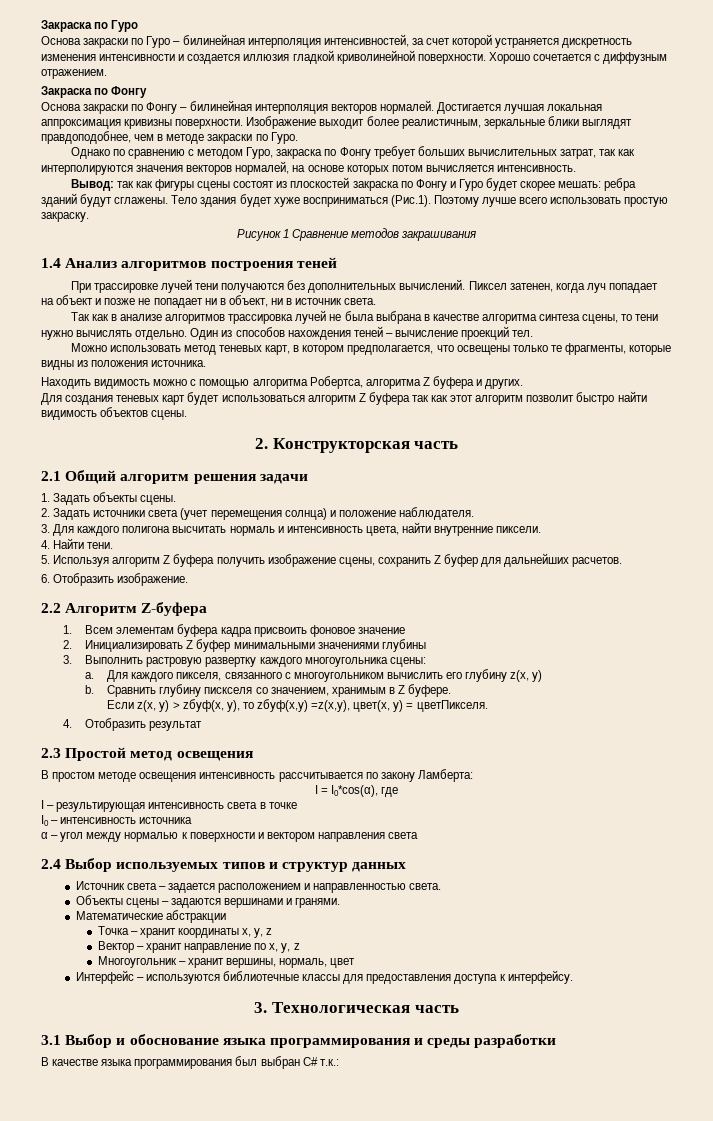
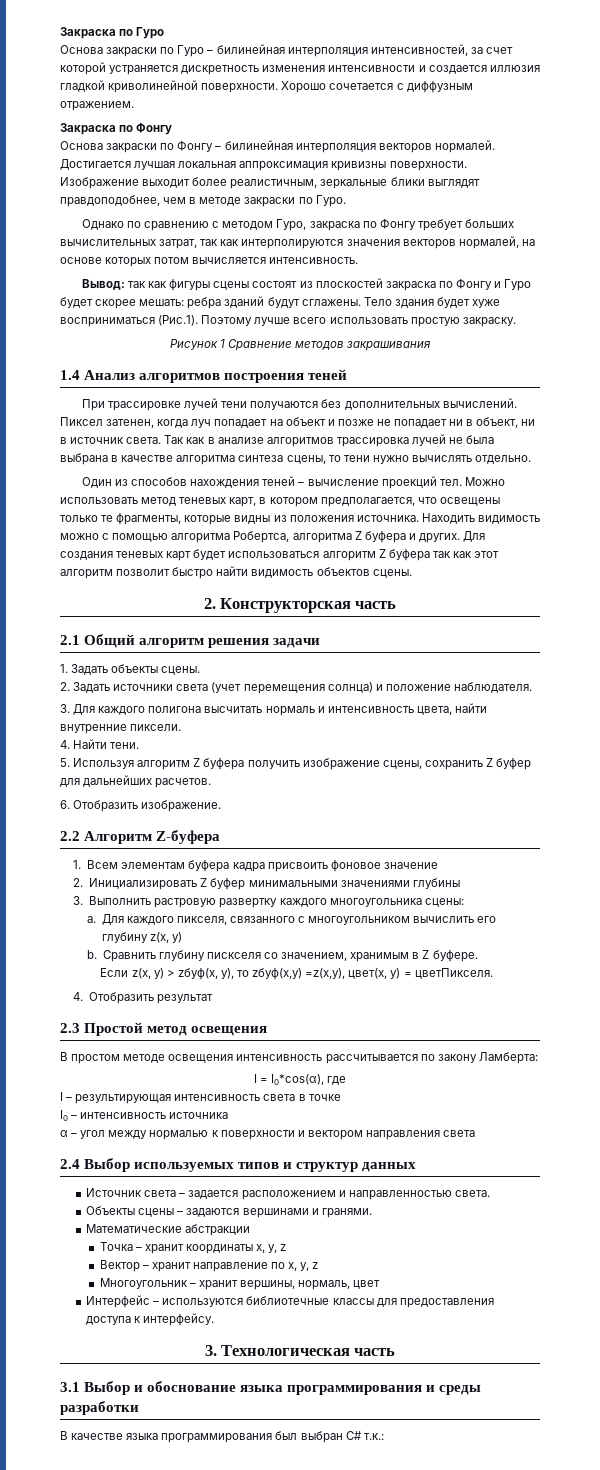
- Пиксел затенен, когда луч попадает на объект и позже не попадает ни в объект, ни в источник света.
- Так как в анализе алгоритмов трассировка лучей не была выбрана в качестве алгоритма синтеза сцены, то тени нужно вычислять отдельно. Один из способов нахождения теней – вычисление проекций тел.
- Можно использовать метод теневых карт, в котором предполагается, что освещены только те фрагменты, которые видны из положения источника.
- Находить видимость можно с помощью алгоритма Робертса, алгоритма Z буфера и других.
- Для создания теневых карт будет использоваться алгоритм Z буфера так как этот алгоритм позволит быстро найти видимость объектов сцены.
+ Пиксел затенен, когда луч попадает на объект и позже не попадает ни в объект, ни в источник света. Так как в анализе алгоритмов трассировка лучей не была выбрана в качестве алгоритма синтеза сцены, то тени нужно вычислять отдельно.
+ Один из способов нахождения теней – вычисление проекций тел. Можно использовать метод теневых карт, в котором предполагается, что освещены только те фрагменты, которые видны из положения источника. Находить видимость можно с помощью алгоритма Робертса, алгоритма Z буфера и других. Для создания теневых карт будет использоваться алгоритм Z буфера так как этот алгоритм позволит быстро найти видимость объектов сцены.

